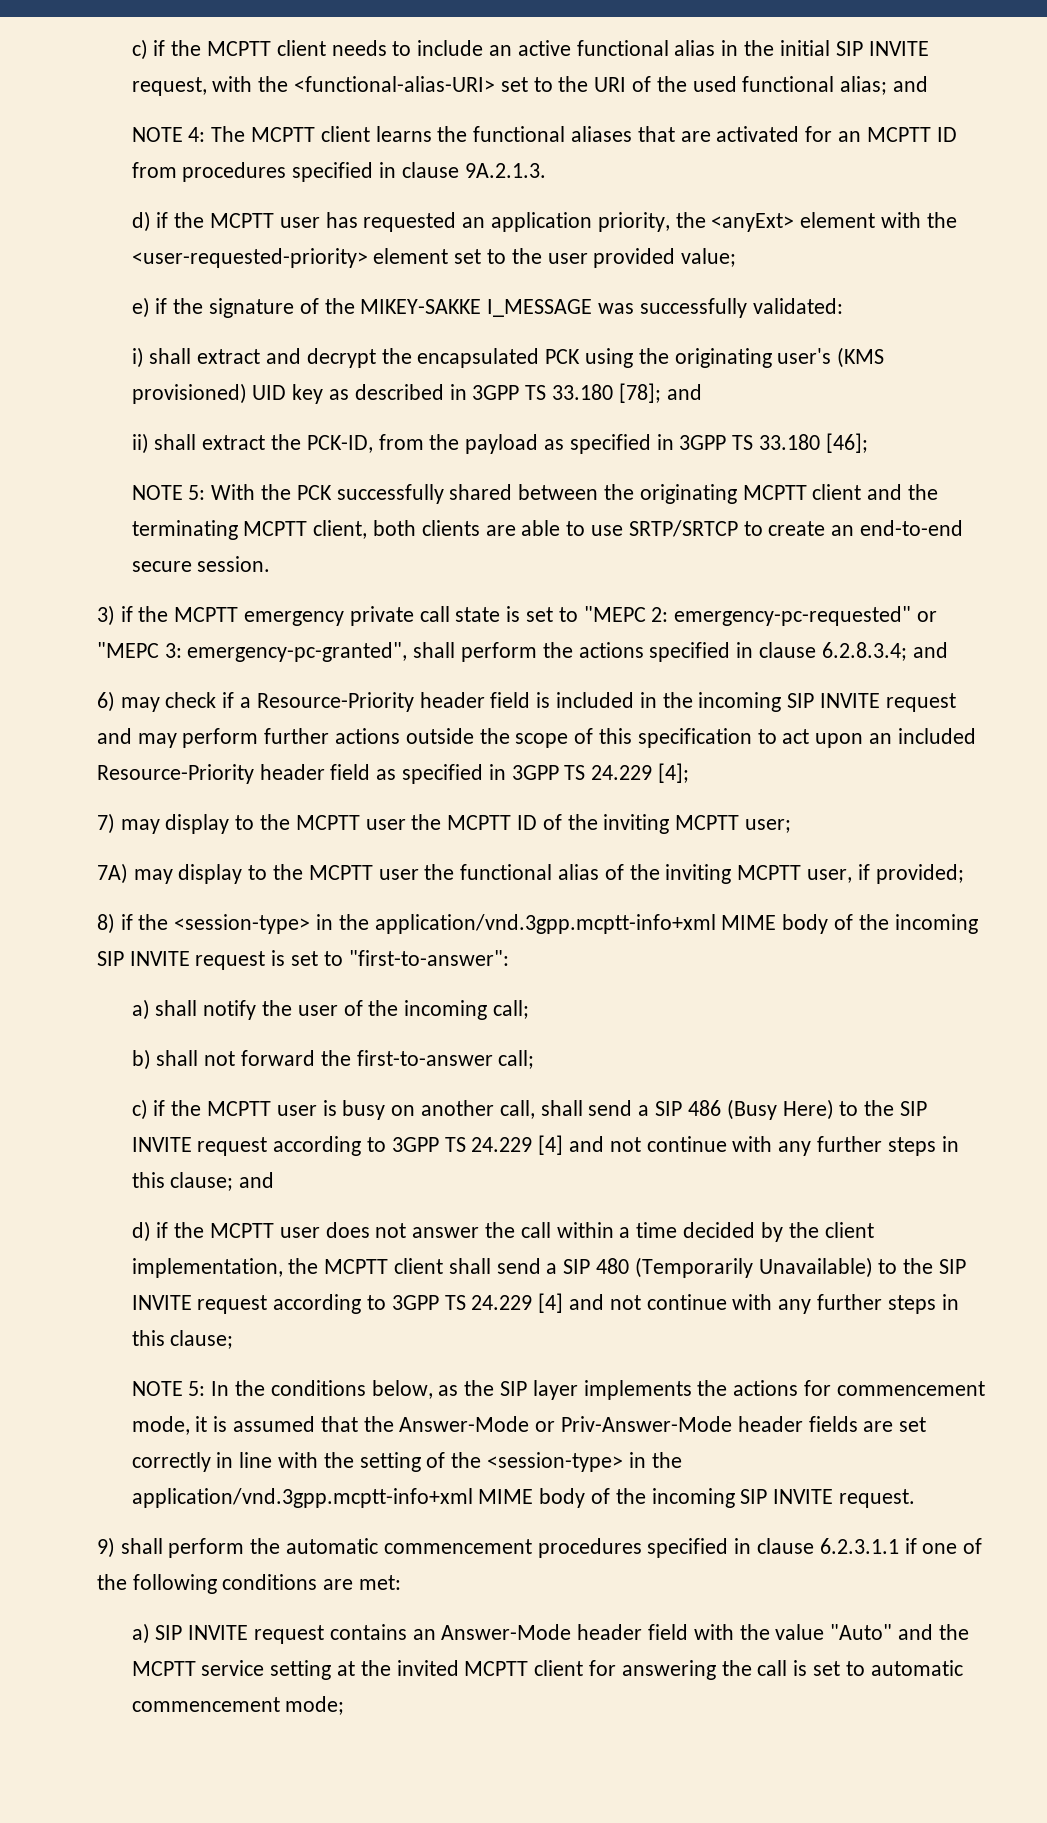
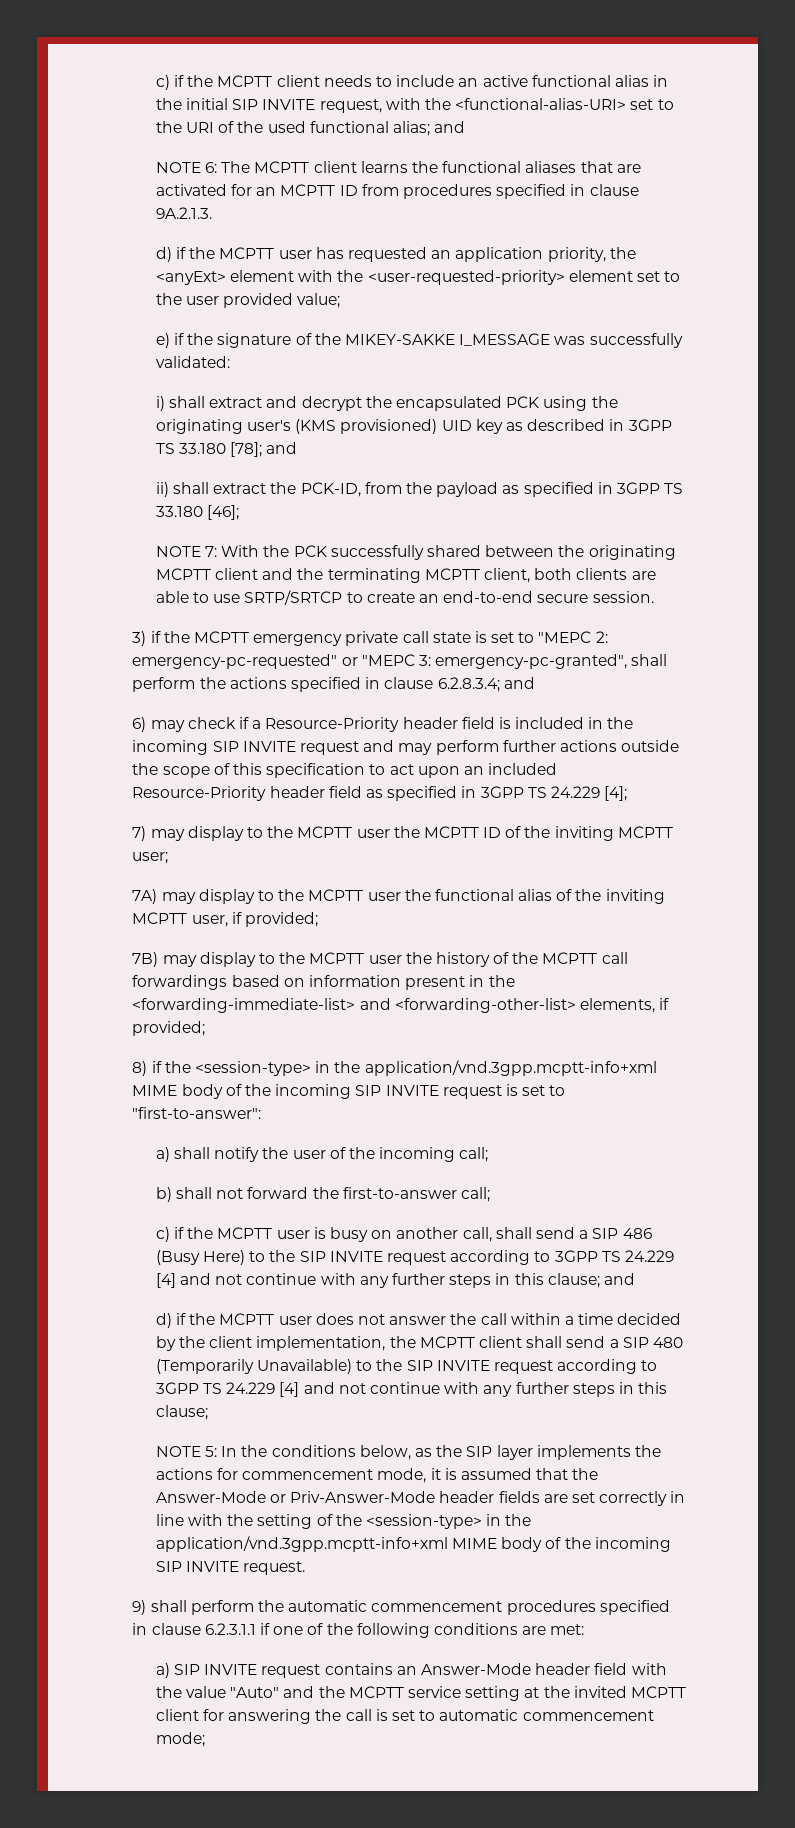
- NOTE 4: The MCPTT client learns the functional aliases that are activated for an MCPTT ID from procedures specified in clause 9A.2.1.3.
+ NOTE 6: The MCPTT client learns the functional aliases that are activated for an MCPTT ID from procedures specified in clause 9A.2.1.3.
- NOTE 5: With the PCK successfully shared between the originating MCPTT client and the terminating MCPTT client, both clients are able to use SRTP/SRTCP to create an end-to-end secure session.
+ NOTE 7: With the PCK successfully shared between the originating MCPTT client and the terminating MCPTT client, both clients are able to use SRTP/SRTCP to create an end-to-end secure session.
+ 7B) may display to the MCPTT user the history of the MCPTT call forwardings based on information present in the <forwarding-immediate-list> and <forwarding-other-list> elements, if provided;

